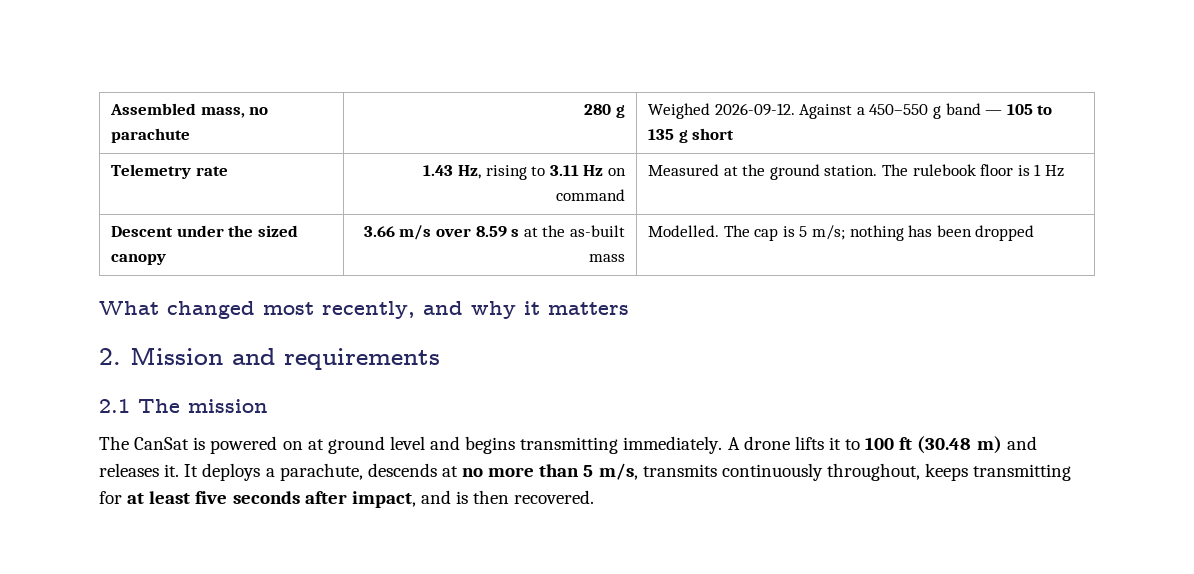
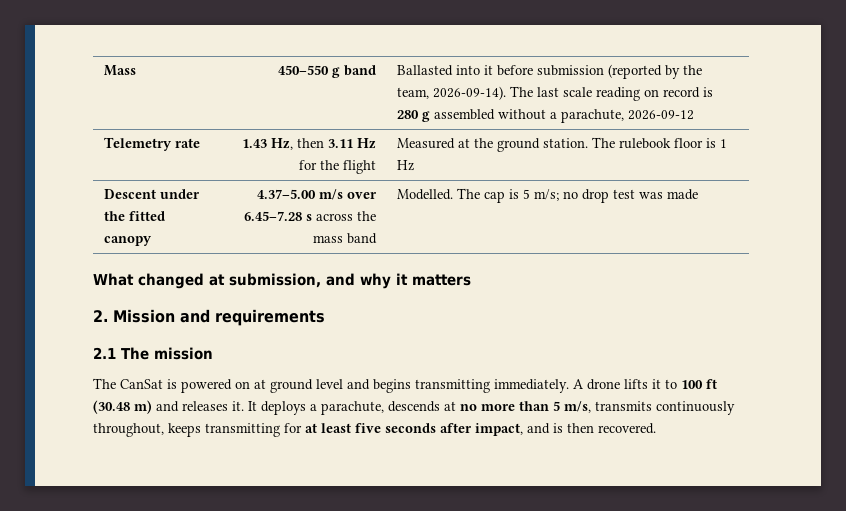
- Assembled mass, no parachute | 280 g | Weighed 2026-09-12. Against a 450–550 g band — 105 to 135 g short
- Telemetry rate | 1.43 Hz, rising to 3.11 Hz on command | Measured at the ground station. The rulebook floor is 1 Hz
+ Mass | 450–550 g band | Ballasted into it before submission (reported by the team, 2026-09-14). The last scale reading on record is 280 g assembled without a parachute, 2026-09-12
+ Telemetry rate | 1.43 Hz, then 3.11 Hz for the flight | Measured at the ground station. The rulebook floor is 1 Hz
- Descent under the sized canopy | 3.66 m/s over 8.59 s at the as-built mass | Modelled. The cap is 5 m/s; nothing has been dropped
+ Descent under the fitted canopy | 4.37–5.00 m/s over 6.45–7.28 s across the mass band | Modelled. The cap is 5 m/s; no drop test was made
- What changed most recently, and why it matters
+ What changed at submission, and why it matters

